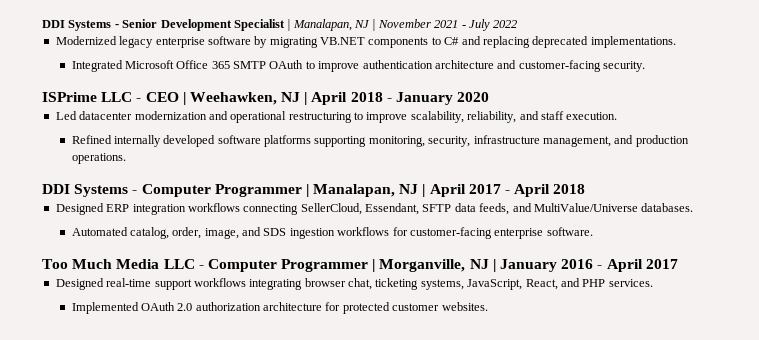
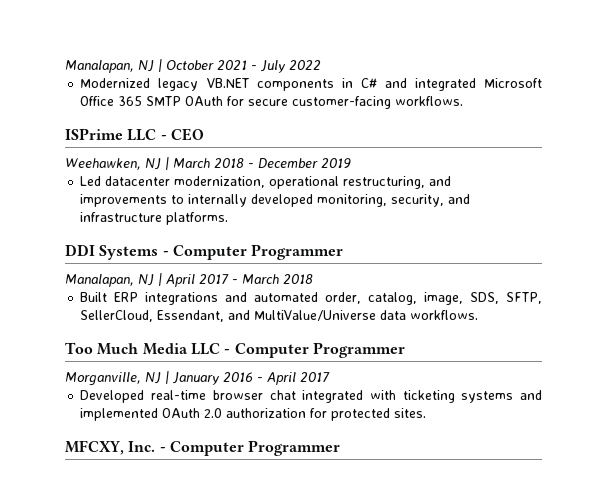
- DDI Systems - Senior Development Specialist | Manalapan, NJ | November 2021 - July 2022
+ Manalapan, NJ | October 2021 - July 2022
- Modernized legacy enterprise software by migrating VB.NET components to C# and replacing deprecated implementations.
- Integrated Microsoft Office 365 SMTP OAuth to improve authentication architecture and customer-facing security.
+ Modernized legacy VB.NET components in C# and integrated Microsoft Office 365 SMTP OAuth for secure customer-facing workflows.
- ISPrime LLC - CEO | Weehawken, NJ | April 2018 - January 2020
+ ISPrime LLC - CEO
+ Weehawken, NJ | March 2018 - December 2019
- Led datacenter modernization and operational restructuring to improve scalability, reliability, and staff execution.
- Refined internally developed software platforms supporting monitoring, security, infrastructure management, and production operations.
+ Led datacenter modernization, operational restructuring, and improvements to internally developed monitoring, security, and infrastructure platforms.
- DDI Systems - Computer Programmer | Manalapan, NJ | April 2017 - April 2018
+ DDI Systems - Computer Programmer
+ Manalapan, NJ | April 2017 - March 2018
- Designed ERP integration workflows connecting SellerCloud, Essendant, SFTP data feeds, and MultiValue/Universe databases.
- Automated catalog, order, image, and SDS ingestion workflows for customer-facing enterprise software.
+ Built ERP integrations and automated order, catalog, image, SDS, SFTP, SellerCloud, Essendant, and MultiValue/Universe data workflows.
- Too Much Media LLC - Computer Programmer | Morganville, NJ | January 2016 - April 2017
+ Too Much Media LLC - Computer Programmer
+ Morganville, NJ | January 2016 - April 2017
- Designed real-time support workflows integrating browser chat, ticketing systems, JavaScript, React, and PHP services.
- Implemented OAuth 2.0 authorization architecture for protected customer websites.
+ Developed real-time browser chat integrated with ticketing systems and implemented OAuth 2.0 authorization for protected sites.
+ MFCXY, Inc. - Computer Programmer

